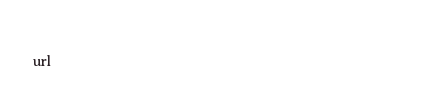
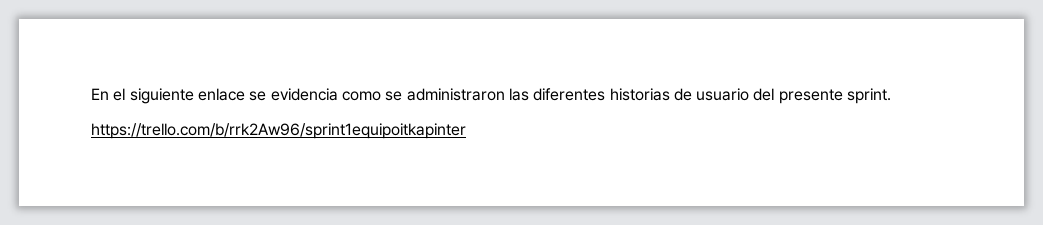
- url
+ En el siguiente enlace se evidencia como se administraron las diferentes historias de usuario del presente sprint.
+ https://trello.com/b/rrk2Aw96/sprint1equipoitkapinter

